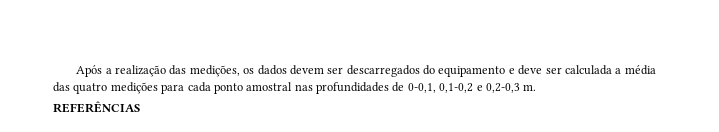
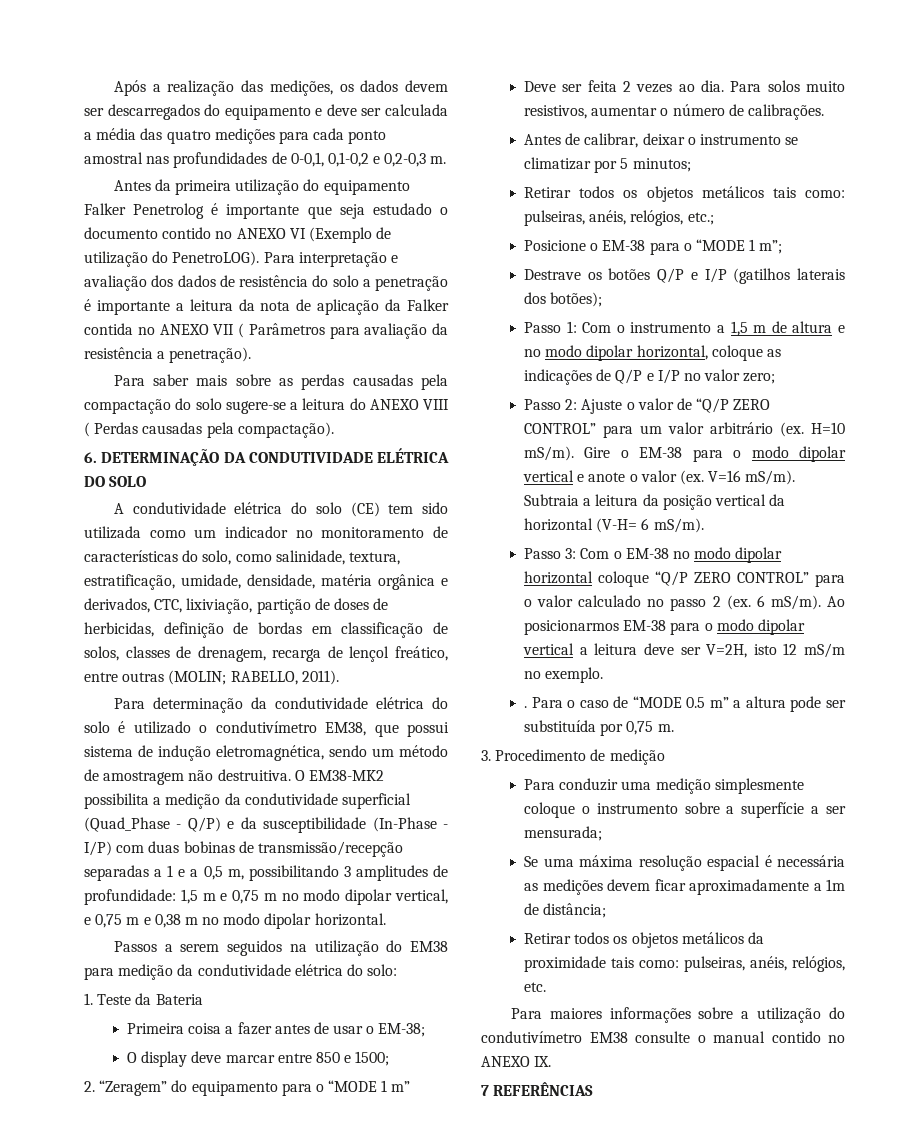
- REFERÊNCIAS
+ Antes da primeira utilização do equipamento Falker Penetrolog é importante que seja estudado o documento contido no ANEXO VI (Exemplo de utilização do PenetroLOG). Para interpretação e avaliação dos dados de resistência do solo a penetração é importante a leitura da nota de aplicação da Falker contida no ANEXO VII ( Parâmetros para avaliação da resistência a penetração).
+ Para saber mais sobre as perdas causadas pela compactação do solo sugere-se a leitura do ANEXO VIII ( Perdas causadas pela compactação).
+ 6. DETERMINAÇÃO DA CONDUTIVIDADE ELÉTRICA DO SOLO
+ A condutividade elétrica do solo (CE) tem sido utilizada como um indicador no monitoramento de características do solo, como salinidade, textura, estratificação, umidade, densidade, matéria orgânica e derivados, CTC, lixiviação, partição de doses de herbicidas, definição de bordas em classificação de solos, classes de drenagem, recarga de lençol freático, entre outras (MOLIN; RABELLO, 2011).
+ Para determinação da condutividade elétrica do solo é utilizado o condutivímetro EM38, que possui sistema de indução eletromagnética, sendo um método de amostragem não destruitiva. O EM38-MK2 possibilita a medição da condutividade superficial (Quad_Phase - Q/P) e da susceptibilidade (In-Phase - I/P) com duas bobinas de transmissão/recepção separadas a 1 e a 0,5 m, possibilitando 3 amplitudes de profundidade: 1,5 m e 0,75 m no modo dipolar vertical, e 0,75 m e 0,38 m no modo dipolar horizontal.
+ Passos a serem seguidos na utilização do EM38 para medição da condutividade elétrica do solo:
+ 1. Teste da Bateria
+ Primeira coisa a fazer antes de usar o EM-38;
+ O display deve marcar entre 850 e 1500;
+ 2. “Zeragem” do equipamento para o “MODE 1 m”
+ Deve ser feita 2 vezes ao dia. Para solos muito resistivos, aumentar o número de calibrações.
+ Antes de calibrar, deixar o instrumento se climatizar por 5 minutos;
+ Retirar todos os objetos metálicos tais como: pulseiras, anéis, relógios, etc.;
+ Posicione o EM-38 para o “MODE 1 m”;
+ Destrave os botões Q/P e I/P (gatilhos laterais dos botões);
+ Passo 1: Com o instrumento a 1,5 m de altura e no modo dipolar horizontal, coloque as indicações de Q/P e I/P no valor zero;
+ Passo 2: Ajuste o valor de “Q/P ZERO CONTROL” para um valor arbitrário (ex. H=10 mS/m). Gire o EM-38 para o modo dipolar vertical e anote o valor (ex. V=16 mS/m). Subtraia a leitura da posição vertical da horizontal (V-H= 6 mS/m).
+ Passo 3: Com o EM-38 no modo dipolar horizontal coloque “Q/P ZERO CONTROL” para o valor calculado no passo 2 (ex. 6 mS/m). Ao posicionarmos EM-38 para o modo dipolar vertical a leitura deve ser V=2H, isto 12 mS/m no exemplo.
+ . Para o caso de “MODE 0.5 m” a altura pode ser substituída por 0,75 m.
+ 3. Procedimento de medição
+ Para conduzir uma medição simplesmente coloque o instrumento sobre a superfície a ser mensurada;
+ Se uma máxima resolução espacial é necessária as medições devem ficar aproximadamente a 1m de distância;
+ Retirar todos os objetos metálicos da proximidade tais como: pulseiras, anéis, relógios, etc.
+ Para maiores informações sobre a utilização do condutivímetro EM38 consulte o manual contido no ANEXO IX.
+ 7 REFERÊNCIAS

